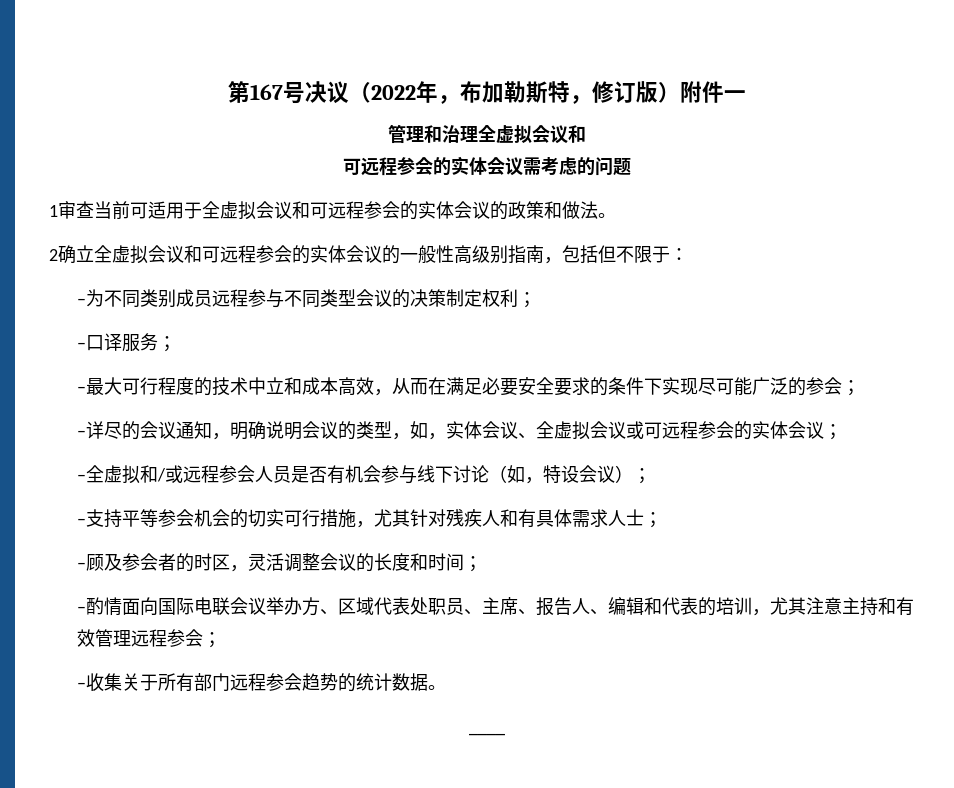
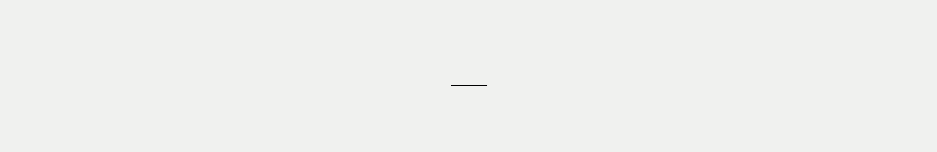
- 第167号决议（2022年，布加勒斯特，修订版）附件一
- 管理和治理全虚拟会议和
- 可远程参会的实体会议需考虑的问题
- 1审查当前可适用于全虚拟会议和可远程参会的实体会议的政策和做法。
- 2确立全虚拟会议和可远程参会的实体会议的一般性高级别指南，包括但不限于：
- –为不同类别成员远程参与不同类型会议的决策制定权利；
- –口译服务；
- –最大可行程度的技术中立和成本高效，从而在满足必要安全要求的条件下实现尽可能广泛的参会；
- –详尽的会议通知，明确说明会议的类型，如，实体会议、全虚拟会议或可远程参会的实体会议；
- –全虚拟和/或远程参会人员是否有机会参与线下讨论（如，特设会议）；
- –支持平等参会机会的切实可行措施，尤其针对残疾人和有具体需求人士；
- –顾及参会者的时区，灵活调整会议的长度和时间；
- –酌情面向国际电联会议举办方、区域代表处职员、主席、报告人、编辑和代表的培训，尤其注意主持和有效管理远程参会；
- –收集关于所有部门远程参会趋势的统计数据。

